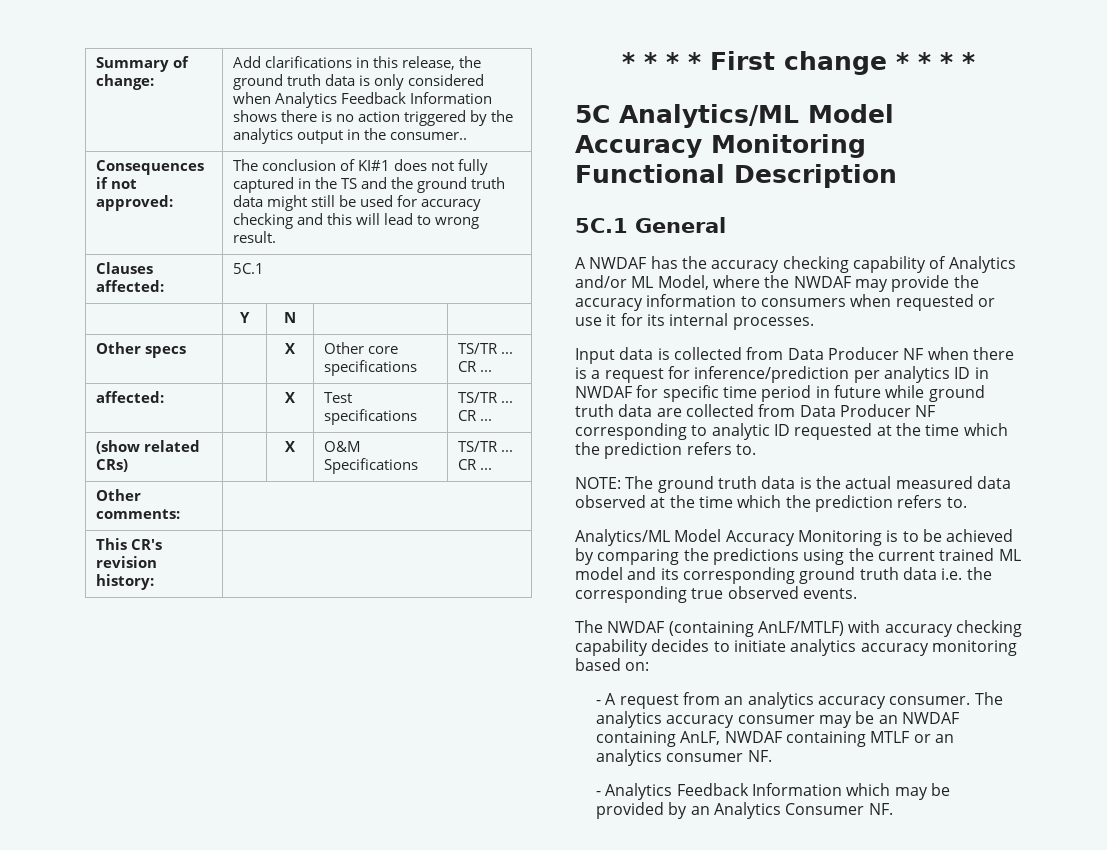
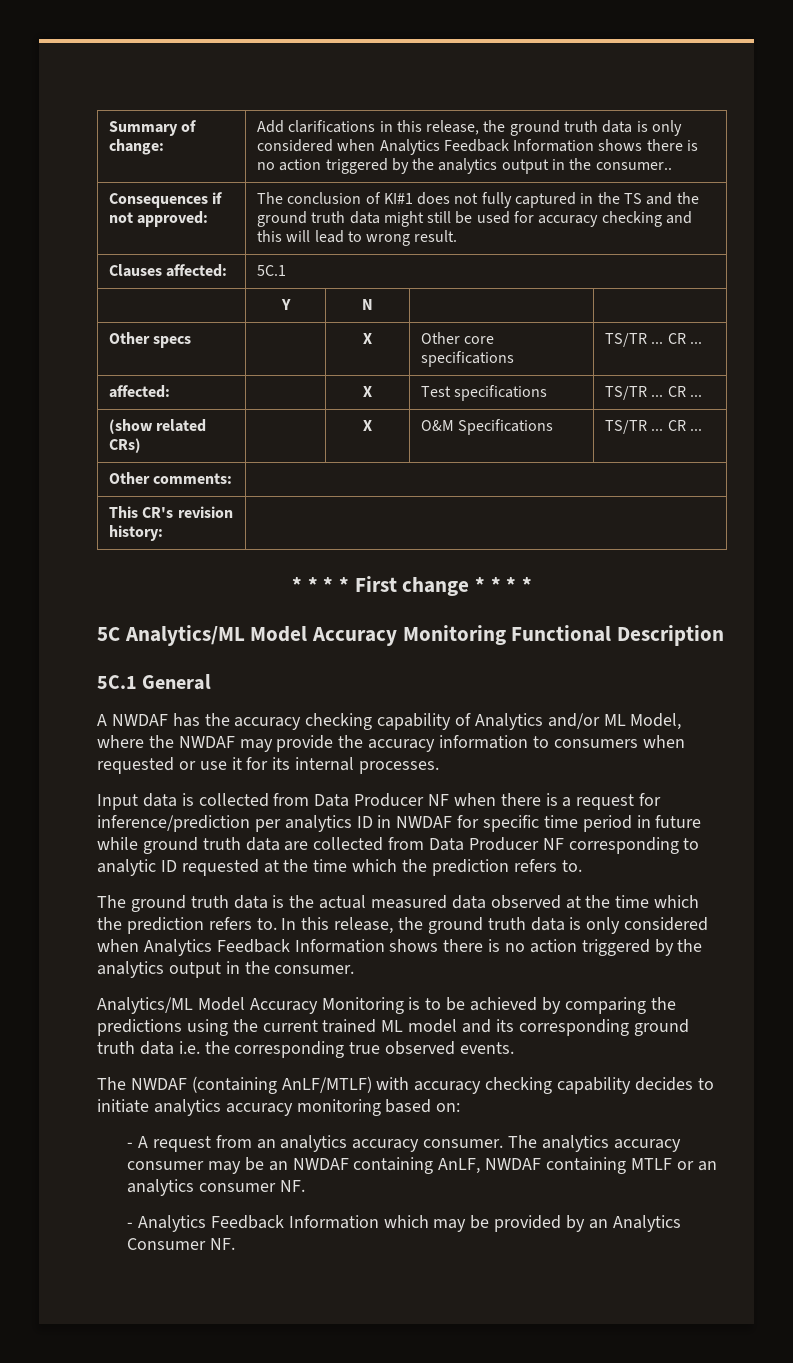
- NOTE: The ground truth data is the actual measured data observed at the time which the prediction refers to.
+ The ground truth data is the actual measured data observed at the time which the prediction refers to. In this release, the ground truth data is only considered when Analytics Feedback Information shows there is no action triggered by the analytics output in the consumer.

